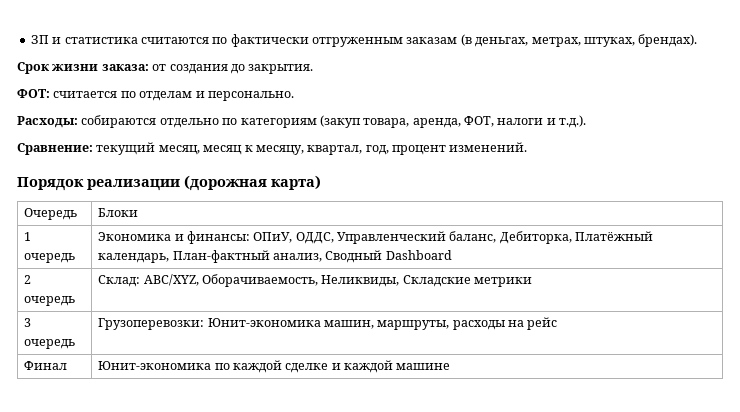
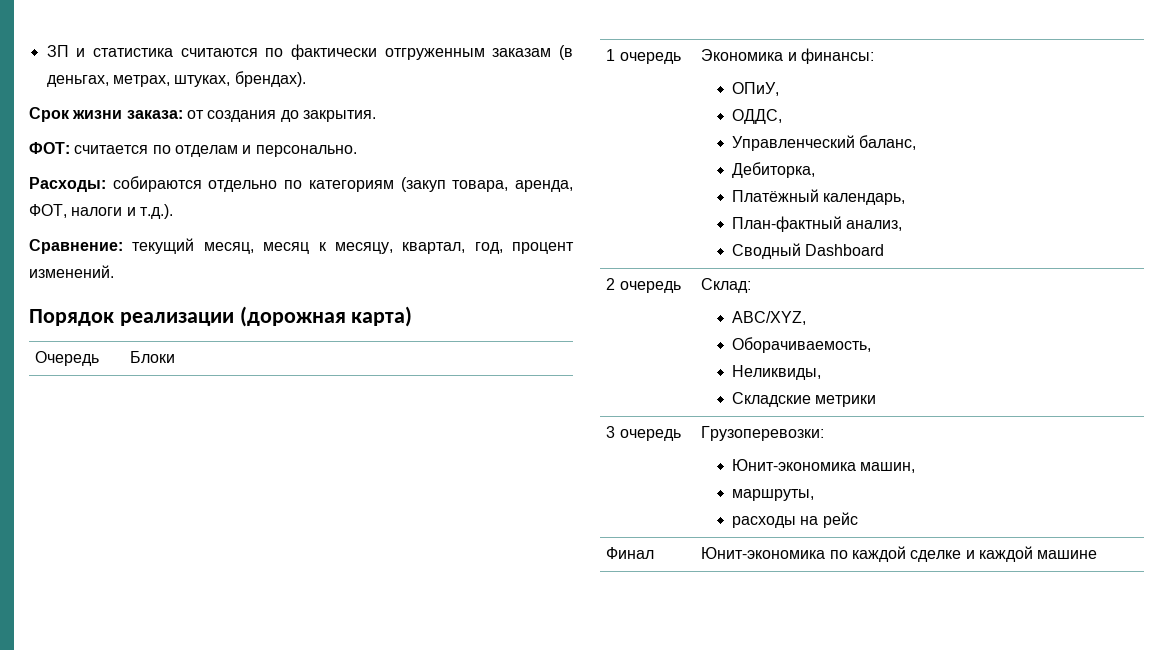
- 1 очередь | Экономика и финансы: ОПиУ, ОДДС, Управленческий баланс, Дебиторка, Платёжный календарь, План-фактный анализ, Сводный Dashboard
+ 1 очередь | Экономика и финансы:
+ ОПиУ,
+ ОДДС,
+ Управленческий баланс,
+ Дебиторка,
+ Платёжный календарь,
+ План-фактный анализ,
+ Сводный Dashboard
- 2 очередь | Склад: ABC/XYZ, Оборачиваемость, Неликвиды, Складские метрики
+ 2 очередь | Склад:
+ ABC/XYZ,
+ Оборачиваемость,
+ Неликвиды,
+ Складские метрики
- 3 очередь | Грузоперевозки: Юнит-экономика машин, маршруты, расходы на рейс
+ 3 очередь | Грузоперевозки:
+ Юнит-экономика машин,
+ маршруты,
+ расходы на рейс

